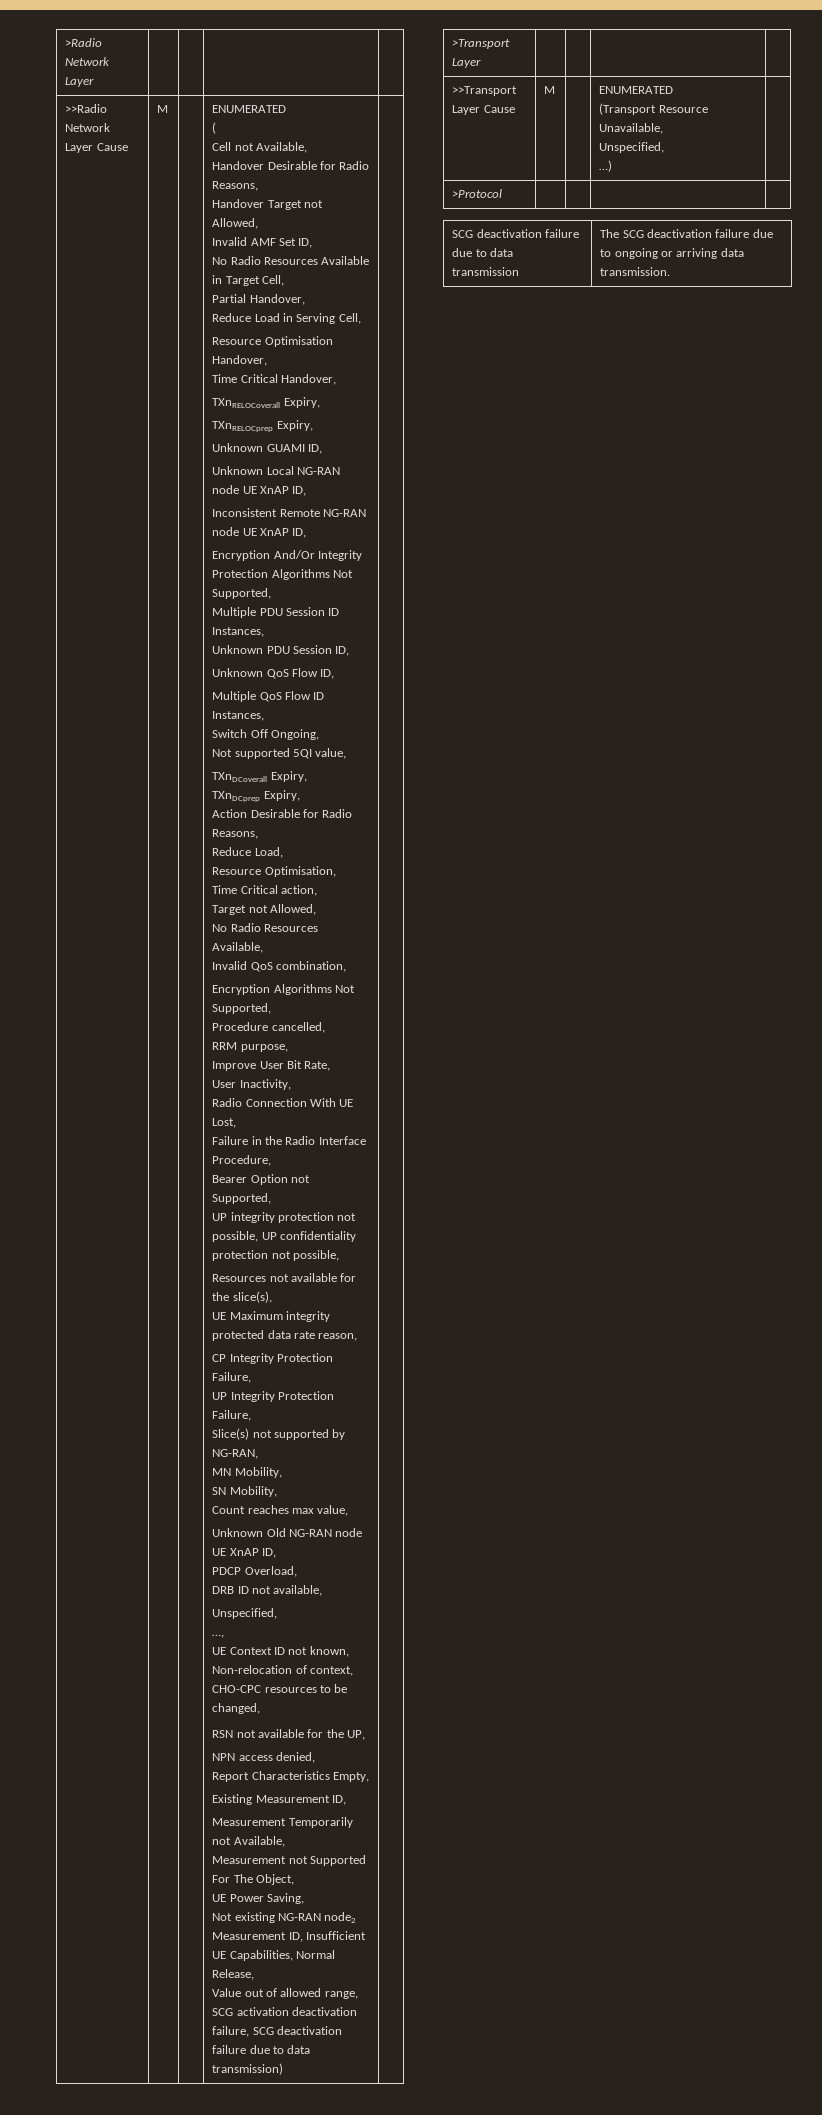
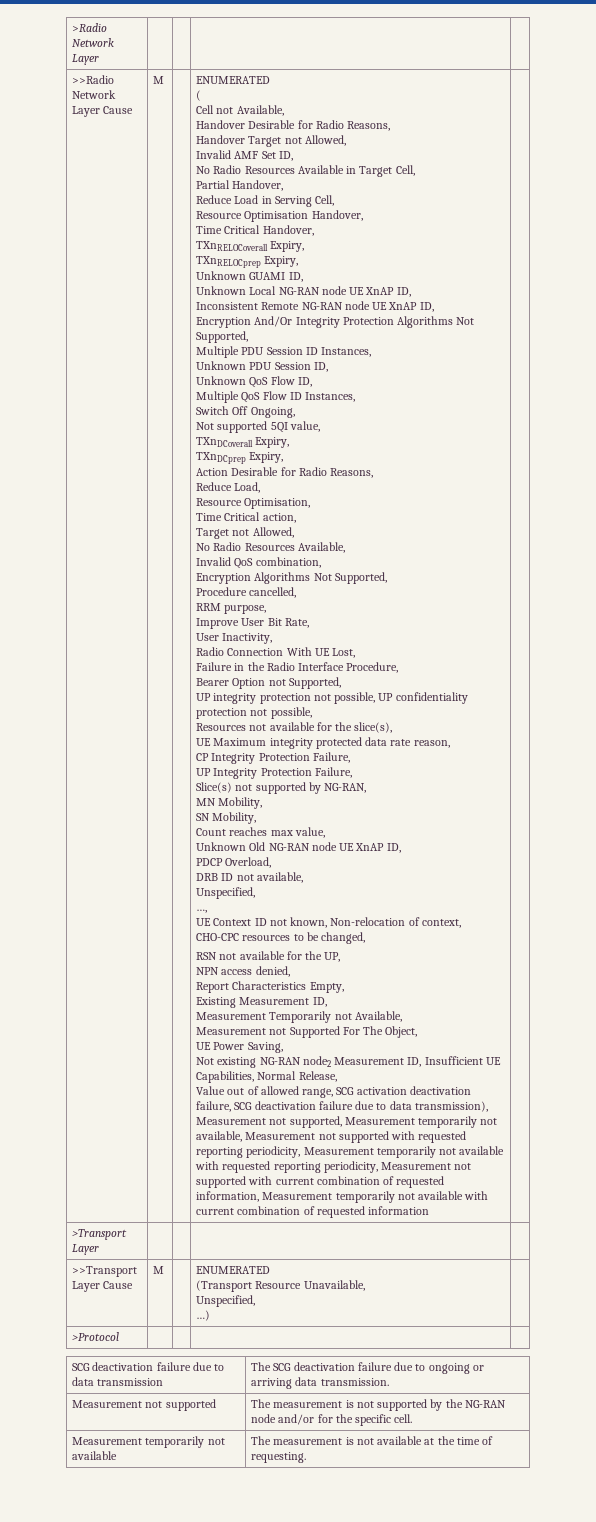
- Value out of allowed range, SCG activation deactivation failure, SCG deactivation failure due to data transmission)
+ Value out of allowed range, SCG activation deactivation failure, SCG deactivation failure due to data transmission), Measurement not supported, Measurement temporarily not available, Measurement not supported with requested reporting periodicity, Measurement temporarily not available with requested reporting periodicity, Measurement not supported with current combination of requested information, Measurement temporarily not available with current combination of requested information
+ Measurement not supported | The measurement is not supported by the NG-RAN node and/or for the specific cell.
+ Measurement temporarily not available | The measurement is not available at the time of requesting.

